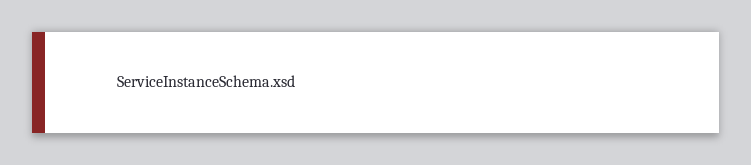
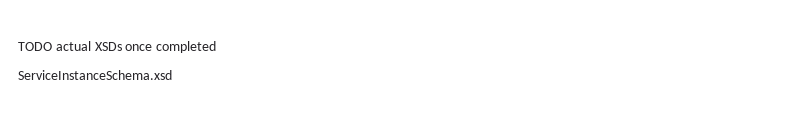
+ TODO actual XSDs once completed

